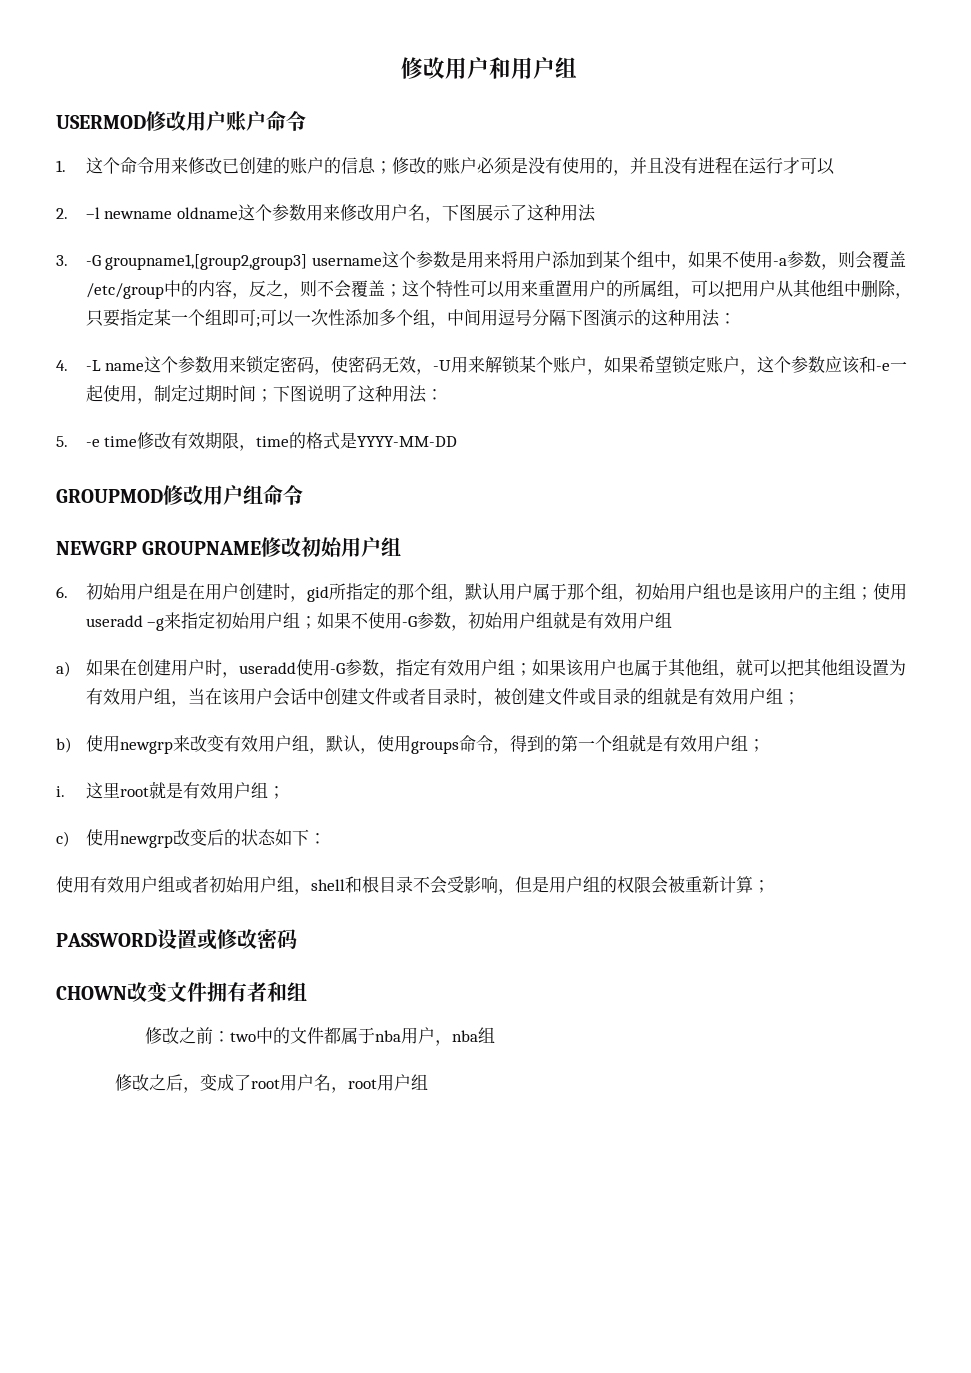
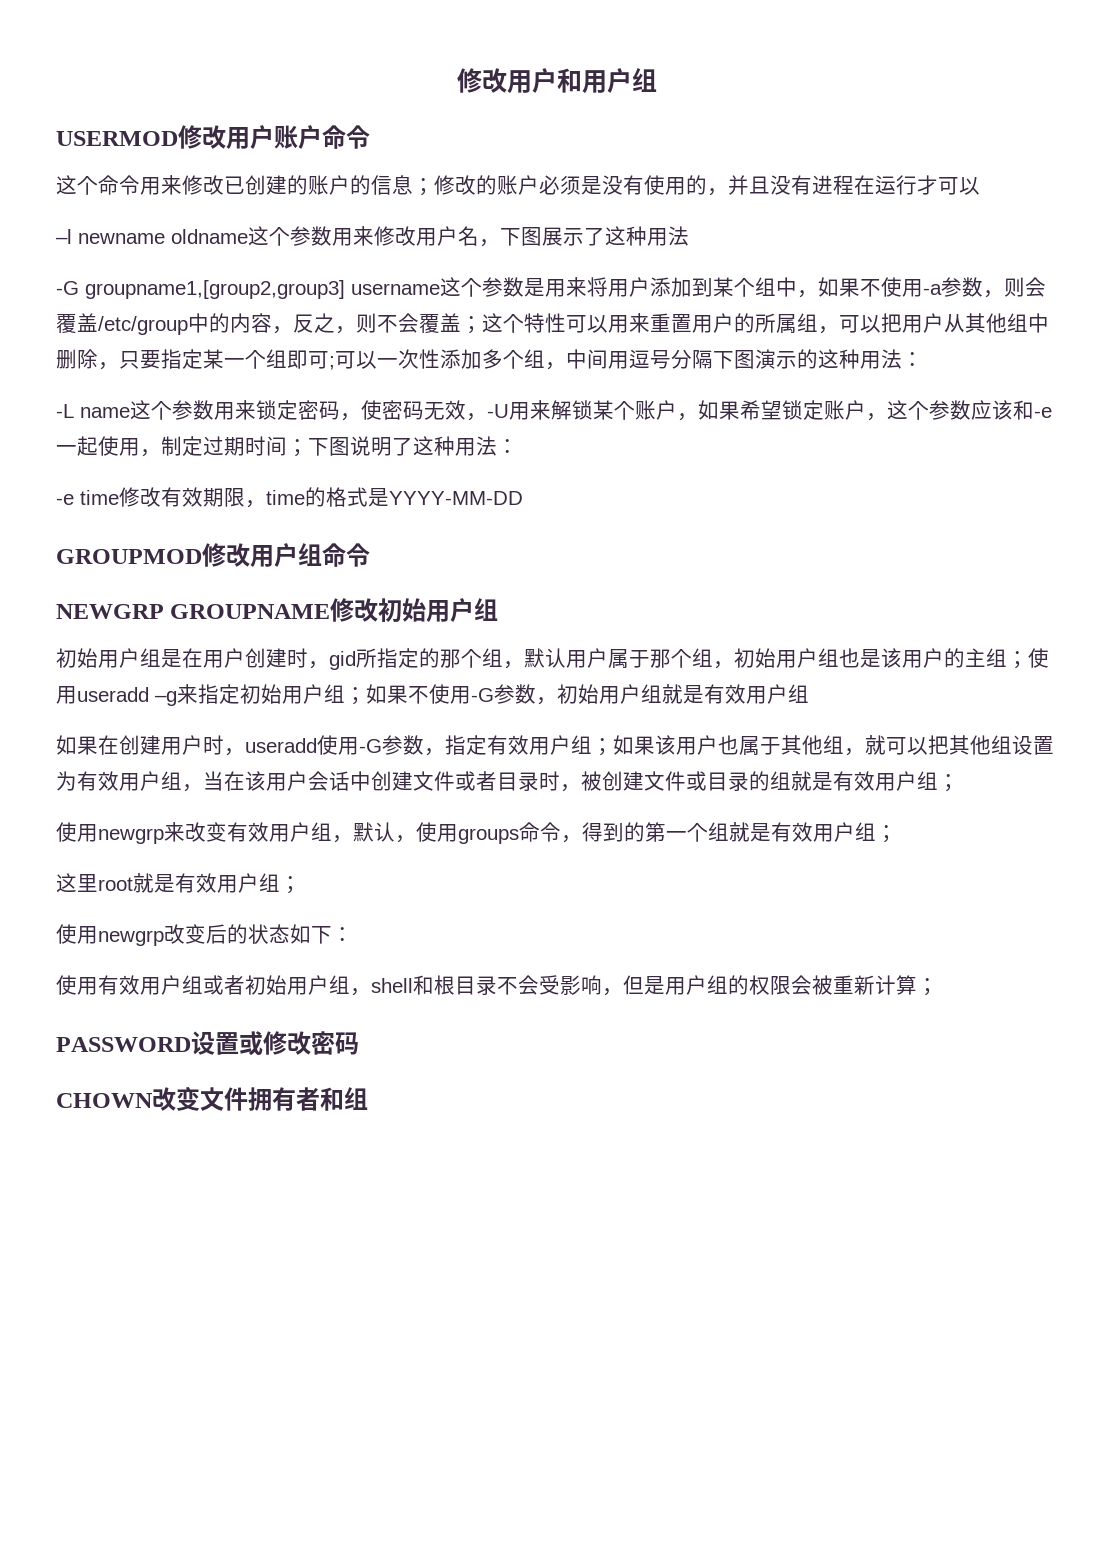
- 1.这个命令用来修改已创建的账户的信息；修改的账户必须是没有使用的，并且没有进程在运行才可以
+ 这个命令用来修改已创建的账户的信息；修改的账户必须是没有使用的，并且没有进程在运行才可以
- 2. –l newname oldname这个参数用来修改用户名，下图展示了这种用法
+ –l newname oldname这个参数用来修改用户名，下图展示了这种用法
- 3. -G groupname1,[group2,group3] username这个参数是用来将用户添加到某个组中，如果不使用-a参数，则会覆盖/etc/group中的内容，反之，则不会覆盖；
+ -G groupname1,[group2,group3] username这个参数是用来将用户添加到某个组中，如果不使用-a参数，则会覆盖/etc/group中的内容，反之，则不会覆盖；
- 4. -L name这个参数用来锁定密码，使密码无效，-U用来解锁某个账户，如果希望锁定账户，这个参数应该和-e一起使用，制定过期时间；下图说明了这种用法：
+ -L name这个参数用来锁定密码，使密码无效，-U用来解锁某个账户，如果希望锁定账户，这个参数应该和-e一起使用，制定过期时间；下图说明了这种用法：
- 5. -e time修改有效期限，time的格式是YYYY-MM-DD
+ -e time修改有效期限，time的格式是YYYY-MM-DD
- 6.初始用户组是在用户创建时，gid所指定的那个组，默认用户属于那个组，初始用户组也是该用户的主组；使用useradd –g来指定初始用户组；如果不使用-G参数，初始用户组就是有效用户组
+ 初始用户组是在用户创建时，gid所指定的那个组，默认用户属于那个组，初始用户组也是该用户的主组；使用useradd –g来指定初始用户组；如果不使用-G参数，初始用户组就是有效用户组
- a)如果在创建用户时，useradd使用-G参数，指定有效用户组；如果该用户也属于其他组，就可以把其他组设置为有效用户组，当在该用户会话中创建文件或者目录时，被创建文件或目录的组就是有效用户组；
+ 如果在创建用户时，useradd使用-G参数，指定有效用户组；如果该用户也属于其他组，就可以把其他组设置为有效用户组，当在该用户会话中创建文件或者目录时，被创建文件或目录的组就是有效用户组；
- b)使用newgrp来改变有效用户组，默认，使用groups命令，得到的第一个组就是有效用户组；
+ 使用newgrp来改变有效用户组，默认，使用groups命令，得到的第一个组就是有效用户组；
- i.
- c)使用newgrp改变后的状态如下：
+ 使用newgrp改变后的状态如下：
- 修改之前：two中的文件都属于nba用户，nba组
- 修改之后，变成了root用户名，root用户组

